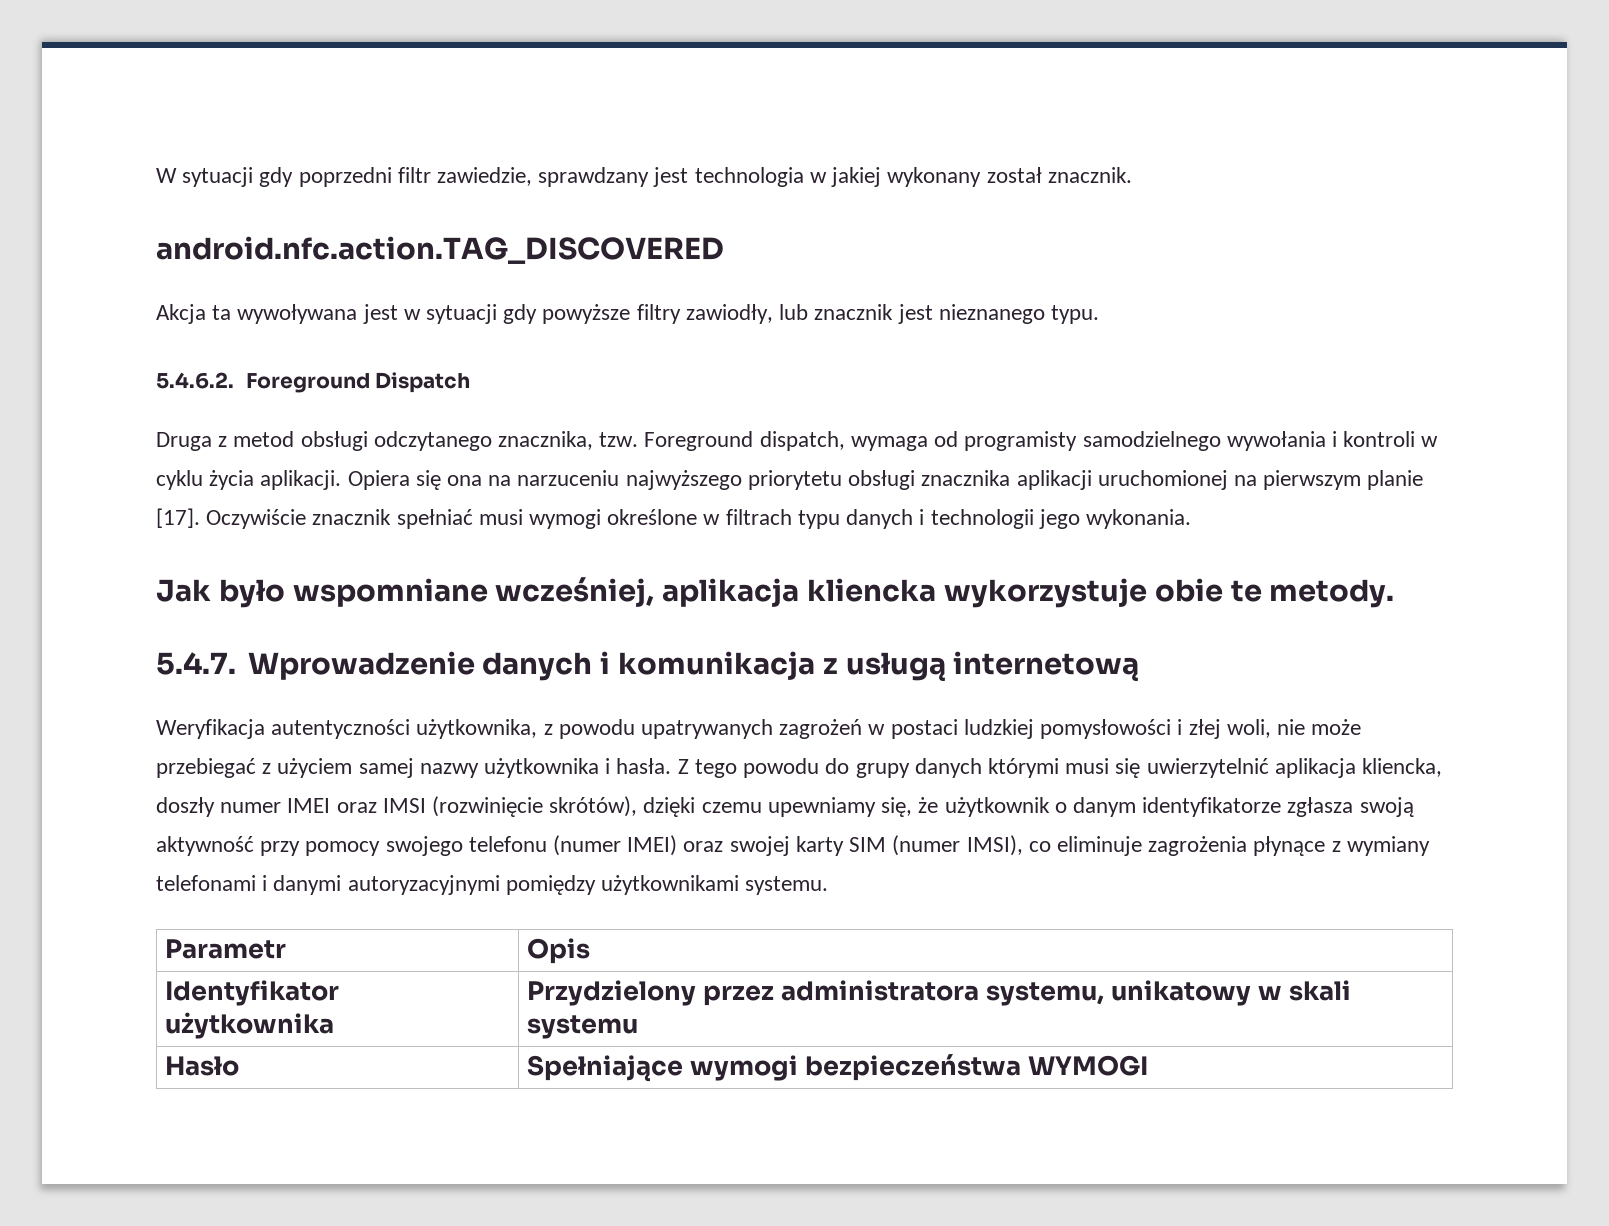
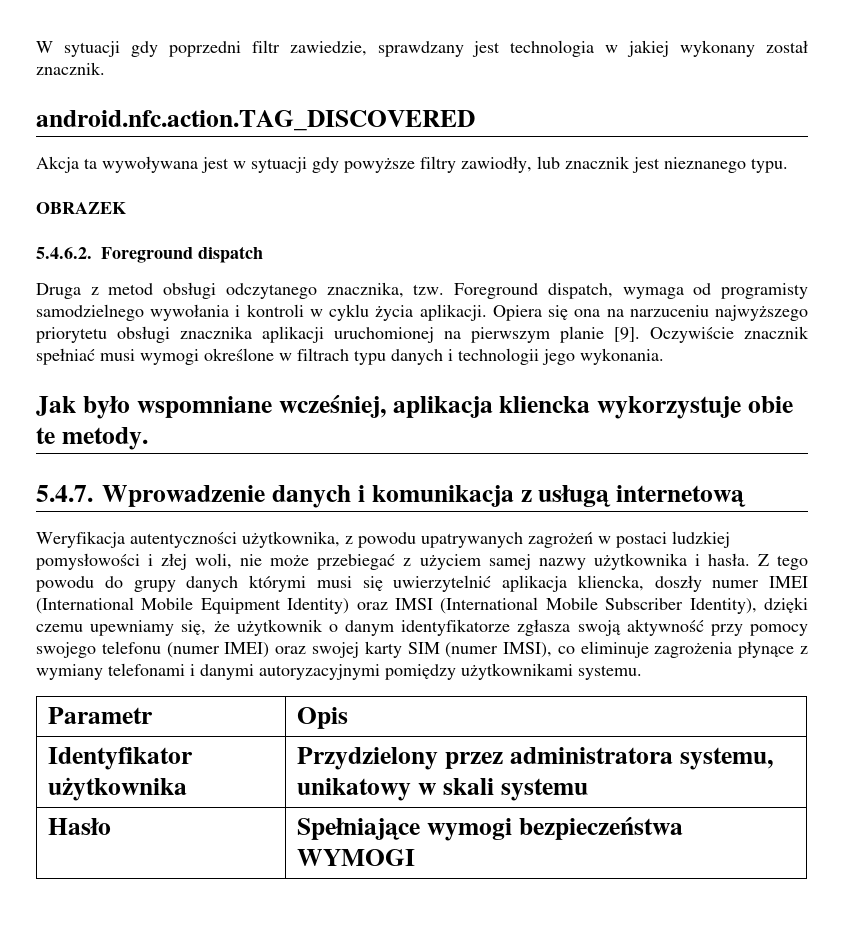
+ OBRAZEK
- 5.4.6.2. Foreground Dispatch
+ 5.4.6.2. Foreground dispatch
- Opiera się ona na narzuceniu najwyższego priorytetu obsługi znacznika aplikacji uruchomionej na pierwszym planie [17].
+ Opiera się ona na narzuceniu najwyższego priorytetu obsługi znacznika aplikacji uruchomionej na pierwszym planie [9].
- Z tego powodu do grupy danych którymi musi się uwierzytelnić aplikacja kliencka, doszły numer IMEI oraz IMSI (rozwinięcie skrótów), dzięki czemu upewniamy się, że użytkownik o danym identyfikatorze zgłasza swoją aktywność przy pomocy swojego telefonu (numer IMEI) oraz swojej karty SIM (numer IMSI), co eliminuje zagrożenia płynące z wymiany telefonami i danymi autoryzacyjnymi pomiędzy użytkownikami systemu.
+ Z tego powodu do grupy danych którymi musi się uwierzytelnić aplikacja kliencka, doszły numer IMEI (International Mobile Equipment Identity) oraz IMSI (International Mobile Subscriber Identity), dzięki czemu upewniamy się, że użytkownik o danym identyfikatorze zgłasza swoją aktywność przy pomocy swojego telefonu (numer IMEI) oraz swojej karty SIM (numer IMSI), co eliminuje zagrożenia płynące z wymiany telefonami i danymi autoryzacyjnymi pomiędzy użytkownikami systemu.

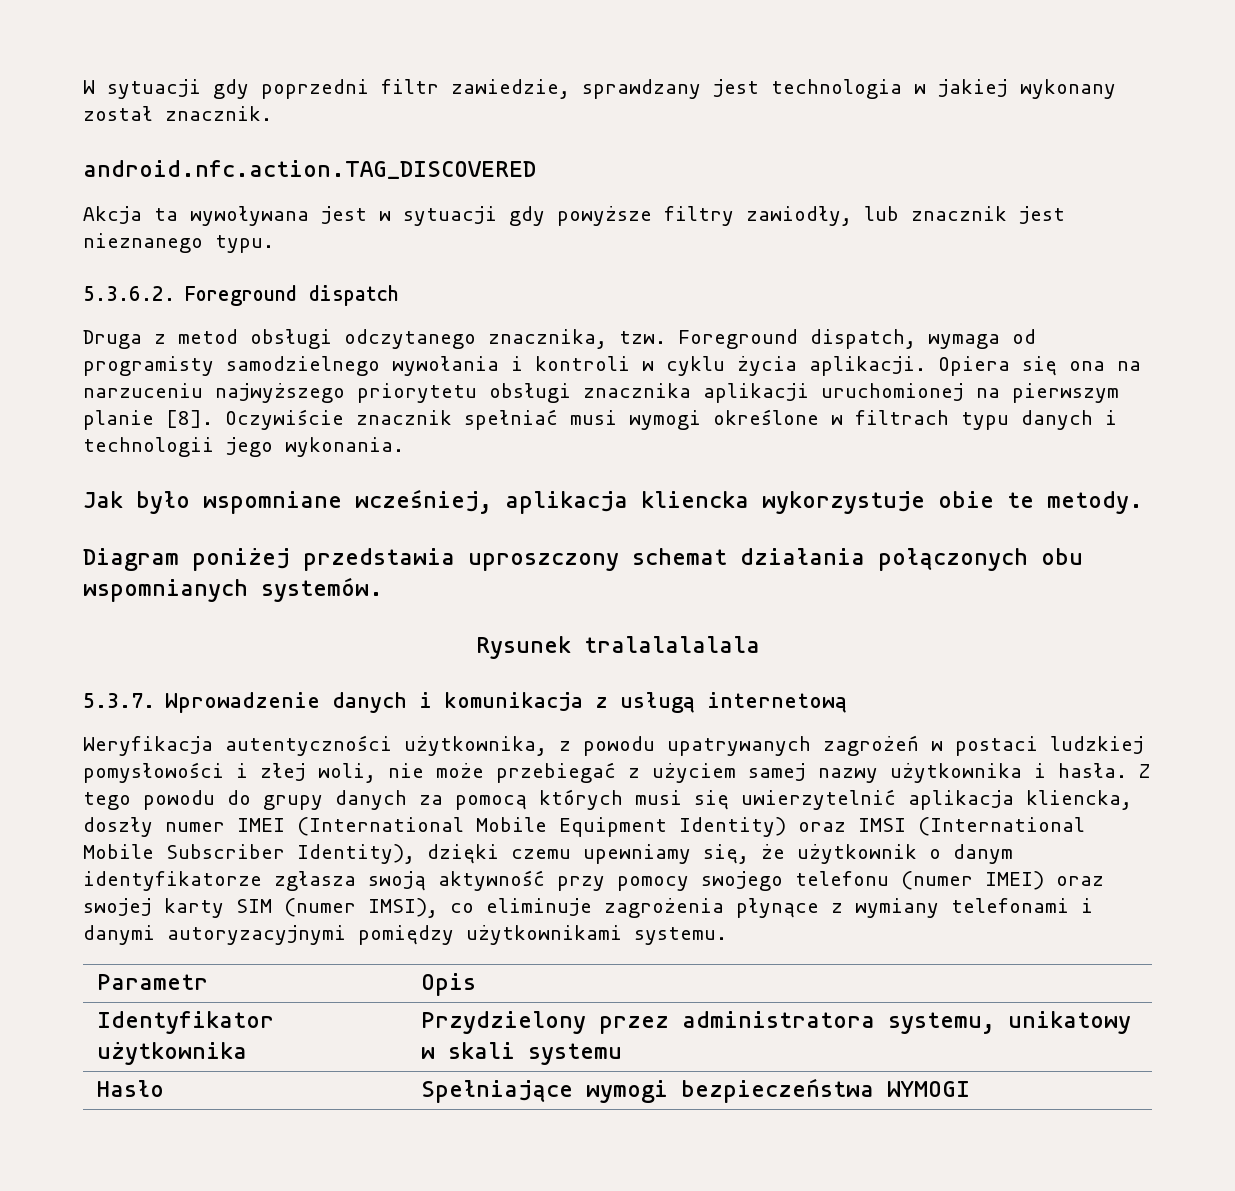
- OBRAZEK
- 5.4.6.2. Foreground dispatch
+ 5.3.6.2. Foreground dispatch
- Opiera się ona na narzuceniu najwyższego priorytetu obsługi znacznika aplikacji uruchomionej na pierwszym planie [9].
+ Opiera się ona na narzuceniu najwyższego priorytetu obsługi znacznika aplikacji uruchomionej na pierwszym planie [8].
- 5.4.7. Wprowadzenie danych i komunikacja z usługą internetową
+ Diagram poniżej przedstawia uproszczony schemat działania połączonych obu wspomnianych systemów.
+ Rysunek tralalalalala
+ 5.3.7. Wprowadzenie danych i komunikacja z usługą internetową
- Z tego powodu do grupy danych którymi musi się uwierzytelnić aplikacja kliencka, doszły numer IMEI (International Mobile Equipment Identity) oraz IMSI (International Mobile Subscriber Identity), dzięki czemu upewniamy się, że użytkownik o danym identyfikatorze zgłasza swoją aktywność przy pomocy swojego telefonu (numer IMEI) oraz swojej karty SIM (numer IMSI), co eliminuje zagrożenia płynące z wymiany telefonami i danymi autoryzacyjnymi pomiędzy użytkownikami systemu.
+ Z tego powodu do grupy danych za pomocą których musi się uwierzytelnić aplikacja kliencka, doszły numer IMEI (International Mobile Equipment Identity) oraz IMSI (International Mobile Subscriber Identity), dzięki czemu upewniamy się, że użytkownik o danym identyfikatorze zgłasza swoją aktywność przy pomocy swojego telefonu (numer IMEI) oraz swojej karty SIM (numer IMSI), co eliminuje zagrożenia płynące z wymiany telefonami i danymi autoryzacyjnymi pomiędzy użytkownikami systemu.

